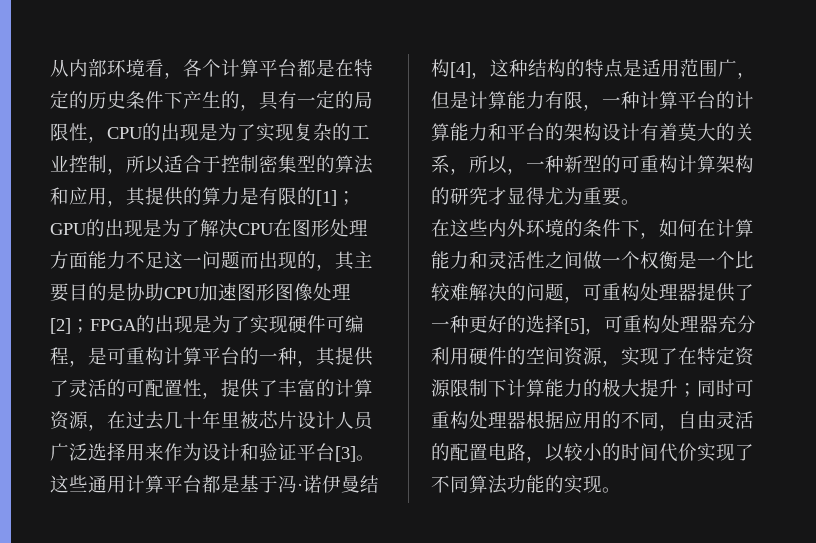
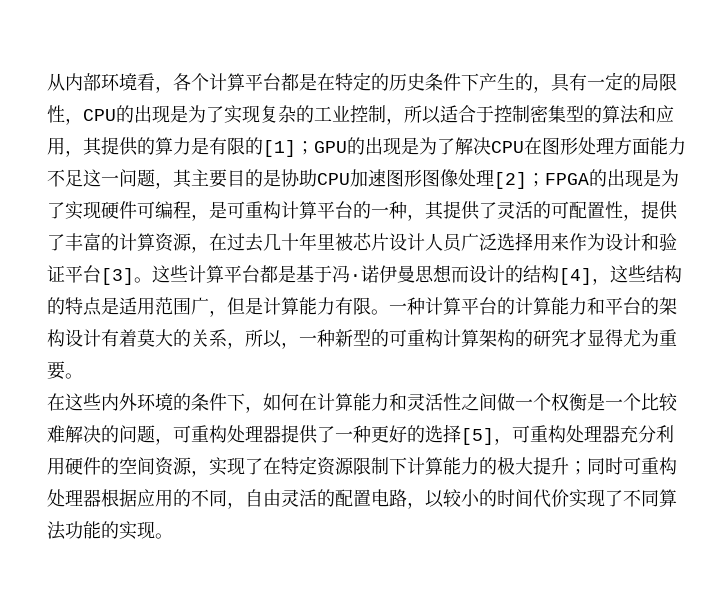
- GPU的出现是为了解决CPU在图形处理方面能力不足这一问题而出现的，其主要目的是协助CPU加速图形图像处理[2]；
+ GPU的出现是为了解决CPU在图形处理方面能力不足这一问题，其主要目的是协助CPU加速图形图像处理[2]；
- 这些通用计算平台都是基于冯·诺伊曼结构[4]，这种结构的特点是适用范围广，但是计算能力有限，一种计算平台的计算能力和平台的架构设计有着莫大的关系，所以，一种新型的可重构计算架构的研究才显得尤为重要。
+ 这些计算平台都是基于冯·诺伊曼思想而设计的结构[4]，这些结构的特点是适用范围广，但是计算能力有限。一种计算平台的计算能力和平台的架构设计有着莫大的关系，所以，一种新型的可重构计算架构的研究才显得尤为重要。

